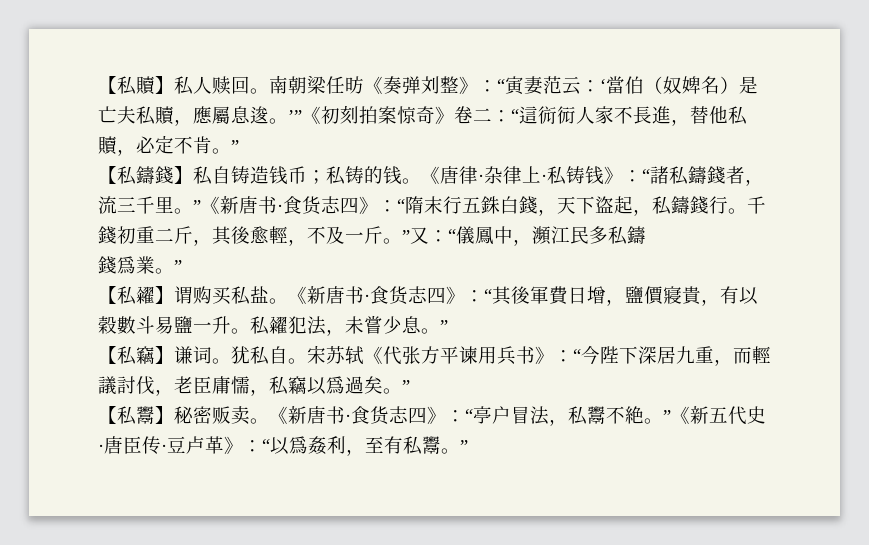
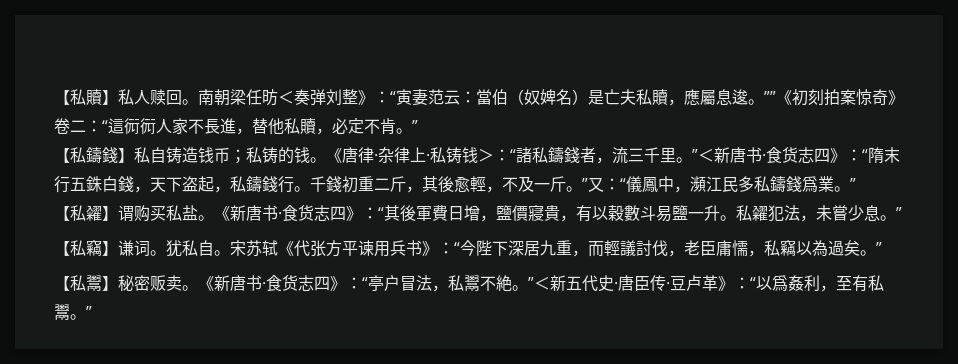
- 南朝梁任昉《奏弹刘整》：“寅妻范云：‘當伯（奴婢名）是亡夫私贖，應屬息逡。’”《初刻拍案惊奇》卷二：“這䘕衏人家不長進，替他私贖，必定不肯。”
+ 南朝梁任昉＜奏弹刘整》：“寅妻范云：當伯（奴婢名）是亡夫私贖，應屬息逡。””《初刻拍案惊奇》卷二：“這衏衏人家不長進，替他私贖，必定不肯。”
- 《唐律·杂律上·私铸钱》：“諸私鑄錢者，流三千里。”《新唐书·食货志四》：“隋末行五銖白錢，天下盜起，私鑄錢行。
+ 《唐律·杂律上·私铸钱＞：“諸私鑄錢者，流三千里。”＜新唐书·食货志四》：“隋末行五銖白錢，天下盗起，私鑄錢行。
- 千錢初重二斤，其後愈輕，不及一斤。”又：“儀鳳中，瀕江民多私鑄
- 錢爲業。”
+ 千錢初重二斤，其後愈輕，不及一斤。”又：“儀鳳中，瀕江民多私鑄錢爲業。”
- 宋苏轼《代张方平谏用兵书》：“今陛下深居九重，而輕議討伐，老臣庸懦，私竊以爲過矣。”
+ 宋苏轼《代张方平谏用兵书》：“今陛下深居九重，而輕議討伐，老臣庸懦，私竊以為過矣。”
- 《新唐书·食货志四》：“亭户冒法，私鬻不絶。”《新五代史·唐臣传·豆卢革》：“以爲姦利，至有私鬻。”
+ 《新唐书·食货志四》：“亭户冒法，私鬻不絶。”＜新五代史·唐臣传·豆卢革》：“以爲姦利，至有私鬻。”

